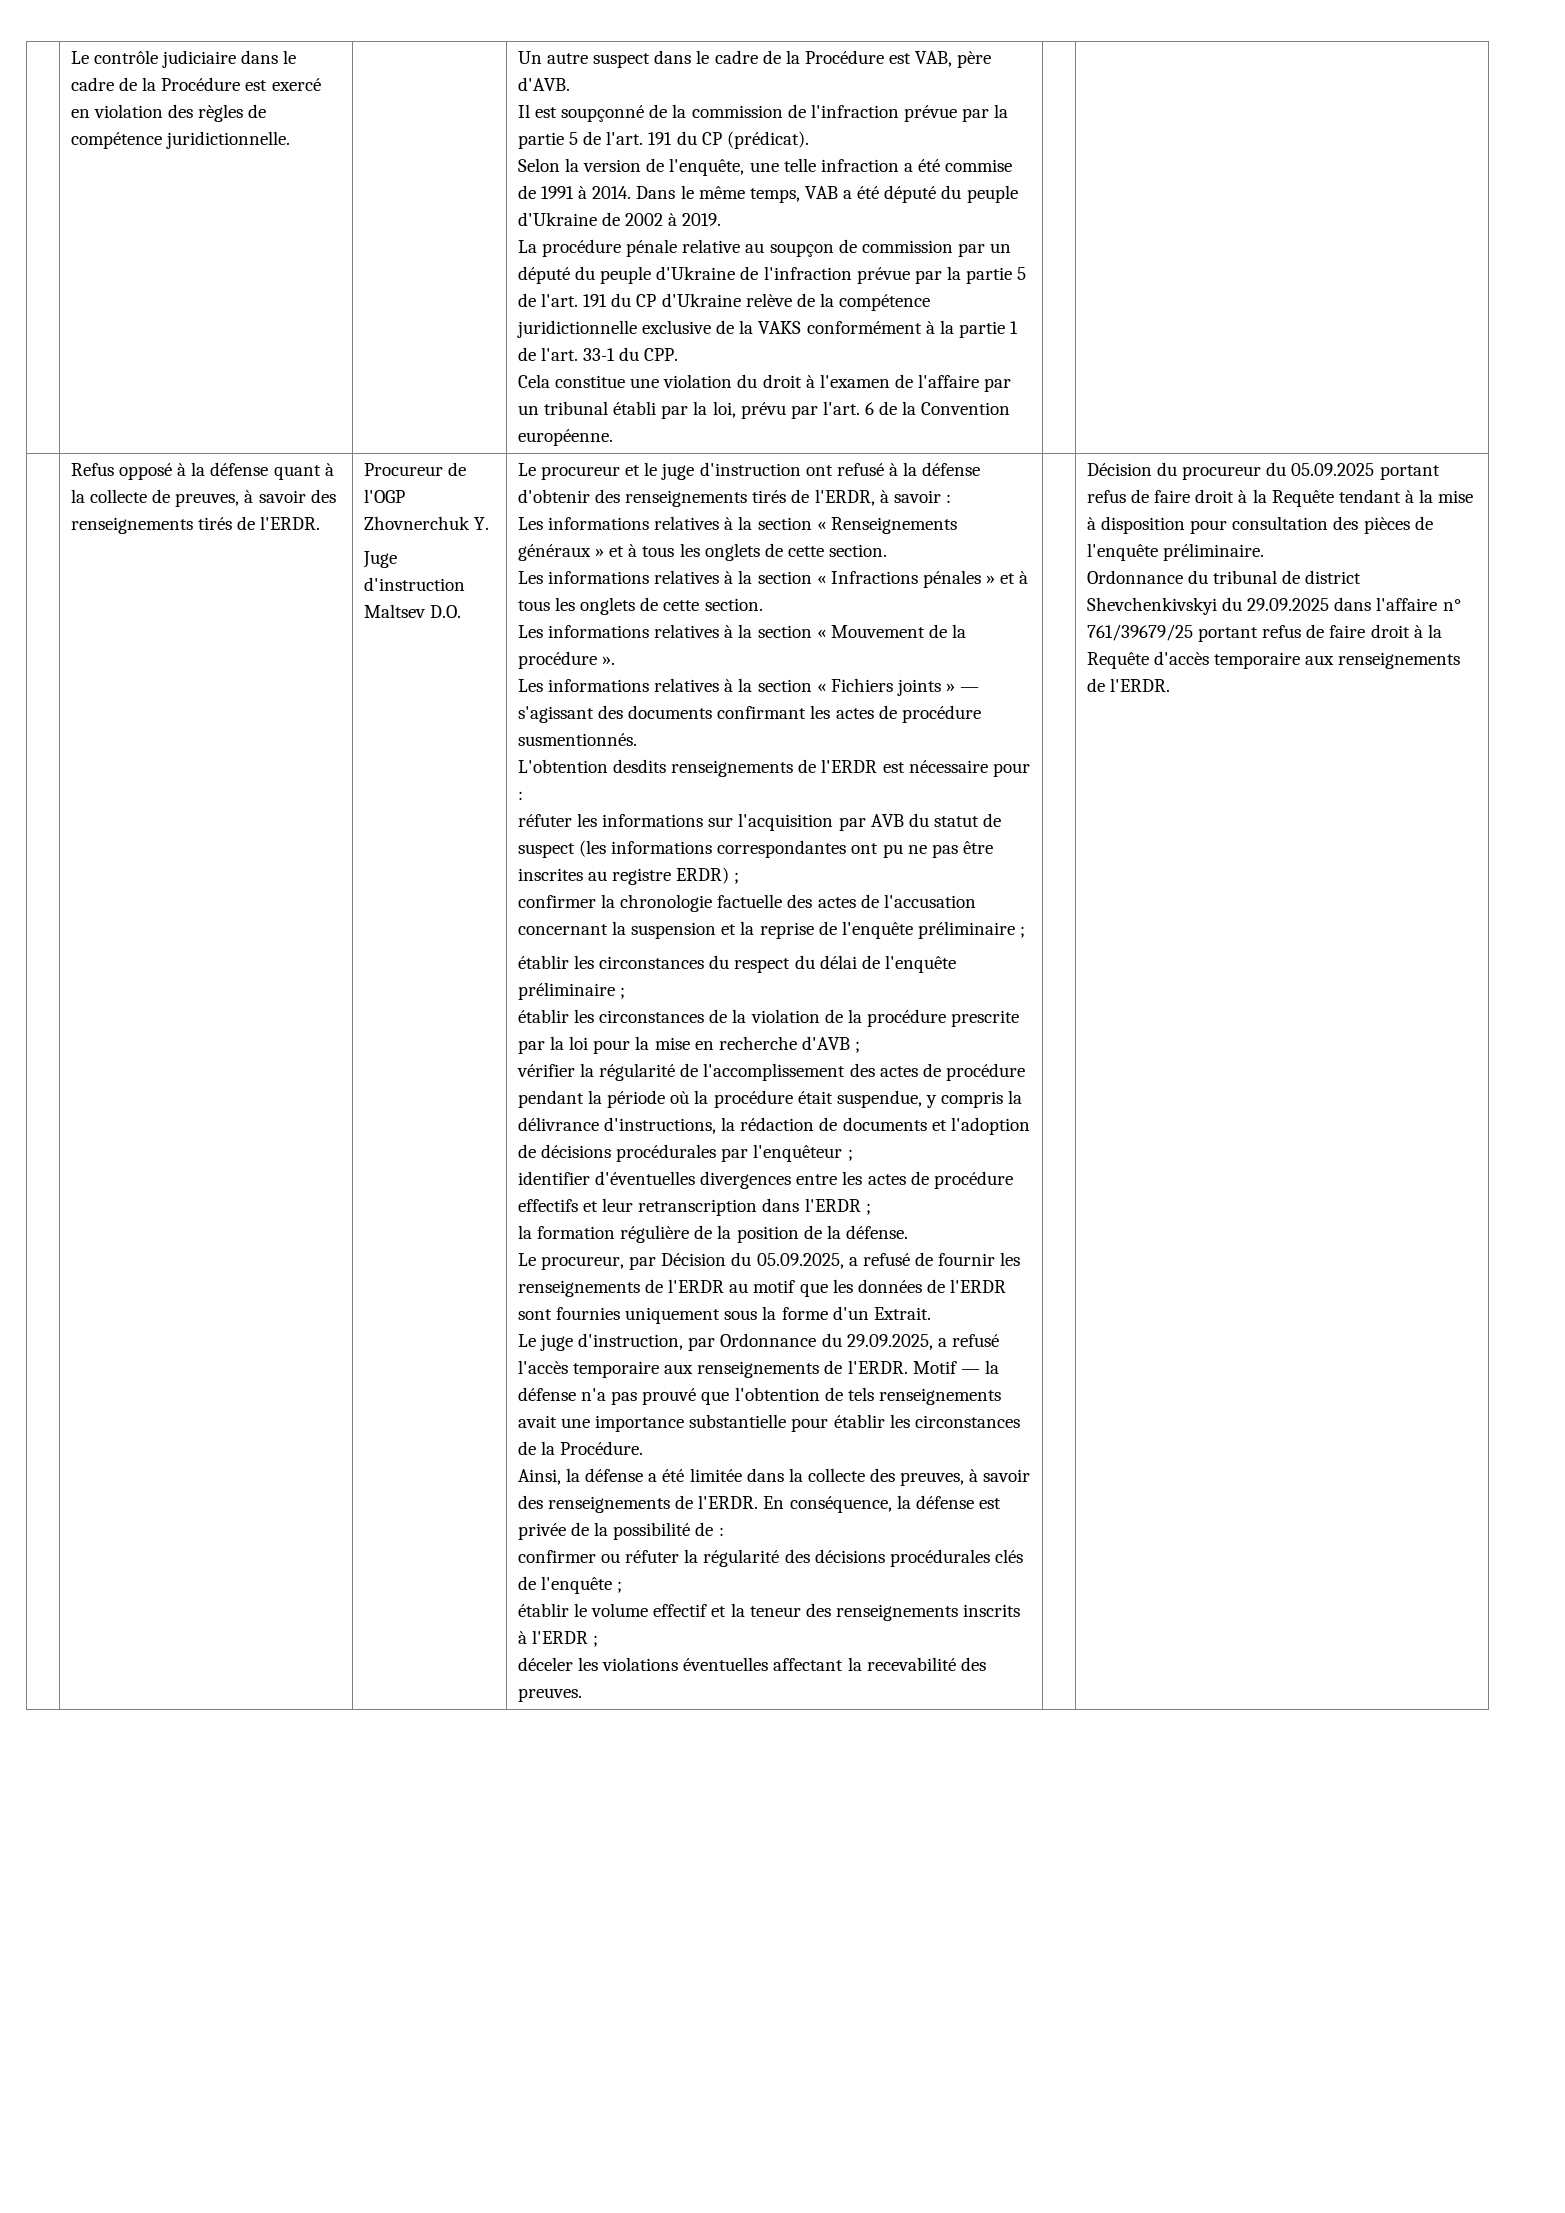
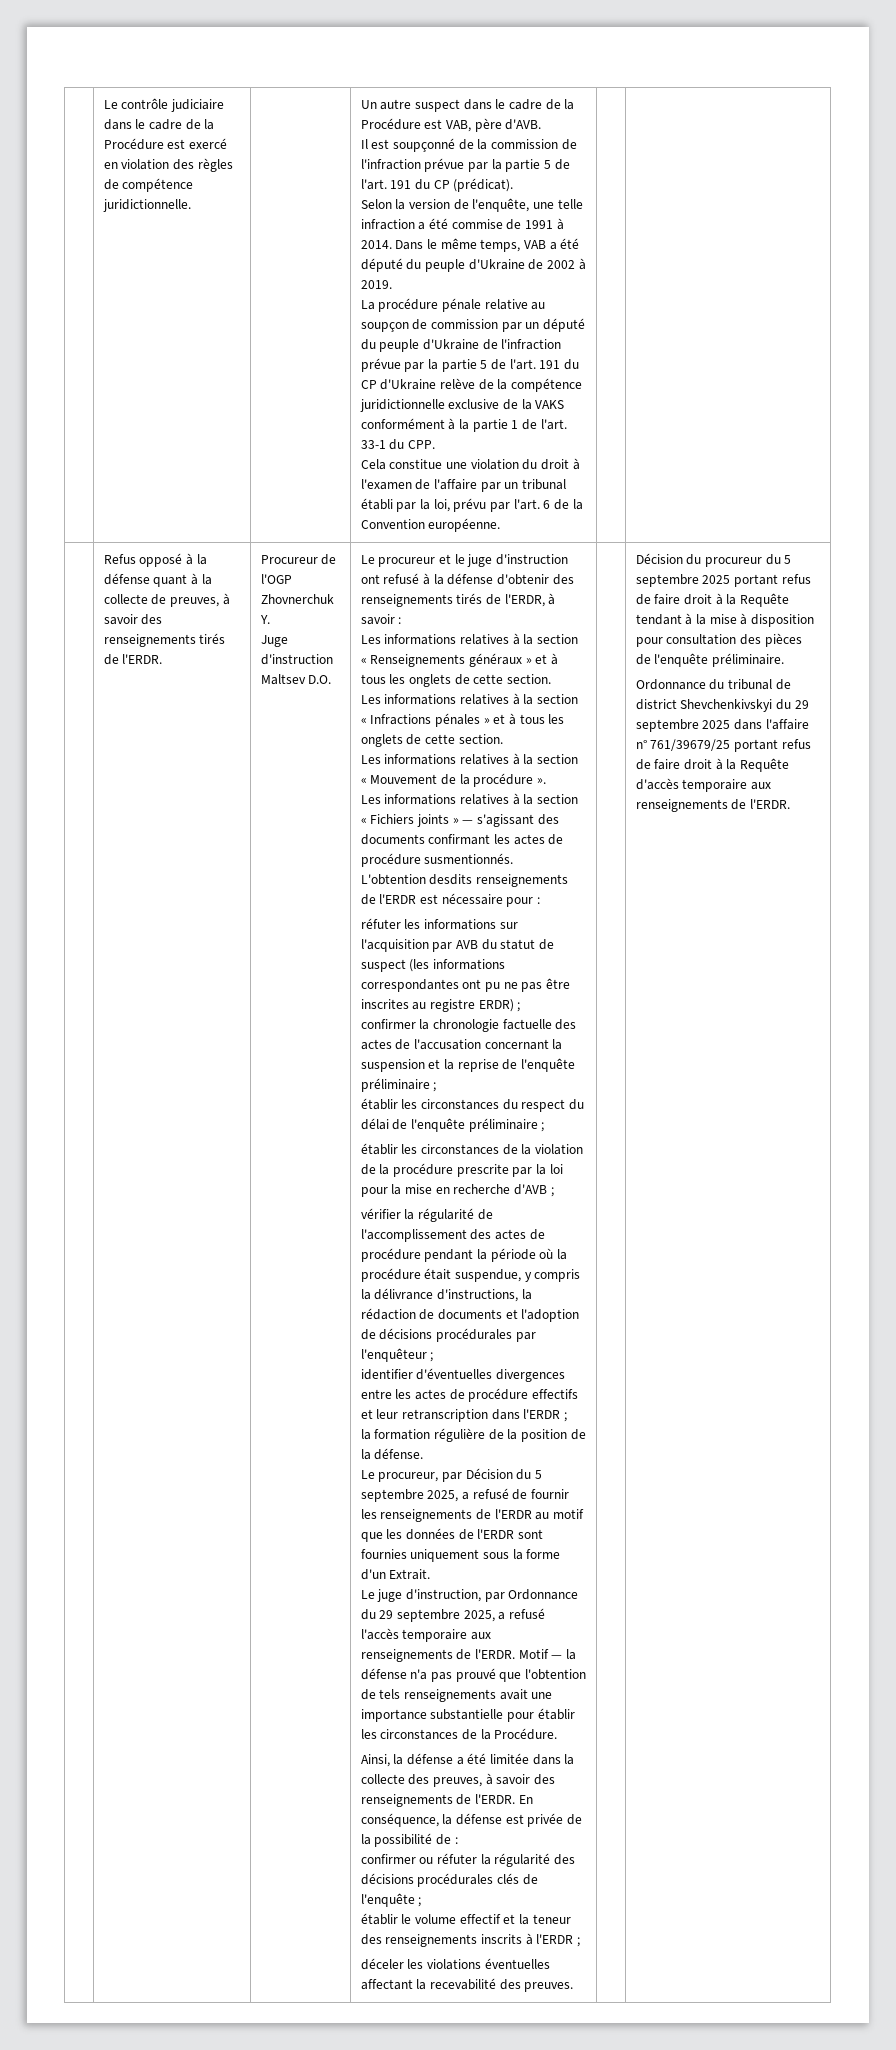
- Le procureur, par Décision du 05.09.2025, a refusé de fournir les renseignements de l'ERDR au motif que les données de l'ERDR sont fournies uniquement sous la forme d'un Extrait.
+ Le procureur, par Décision du 5 septembre 2025, a refusé de fournir les renseignements de l'ERDR au motif que les données de l'ERDR sont fournies uniquement sous la forme d'un Extrait.
- Le juge d'instruction, par Ordonnance du 29.09.2025, a refusé l'accès temporaire aux renseignements de l'ERDR.
+ Le juge d'instruction, par Ordonnance du 29 septembre 2025, a refusé l'accès temporaire aux renseignements de l'ERDR.
- Décision du procureur du 05.09.2025 portant refus de faire droit à la Requête tendant à la mise à disposition pour consultation des pièces de l'enquête préliminaire.
+ Décision du procureur du 5 septembre 2025 portant refus de faire droit à la Requête tendant à la mise à disposition pour consultation des pièces de l'enquête préliminaire.
- Ordonnance du tribunal de district Shevchenkivskyi du 29.09.2025 dans l'affaire n° 761/39679/25 portant refus de faire droit à la Requête d'accès temporaire aux renseignements de l'ERDR.
+ Ordonnance du tribunal de district Shevchenkivskyi du 29 septembre 2025 dans l'affaire n° 761/39679/25 portant refus de faire droit à la Requête d'accès temporaire aux renseignements de l'ERDR.

